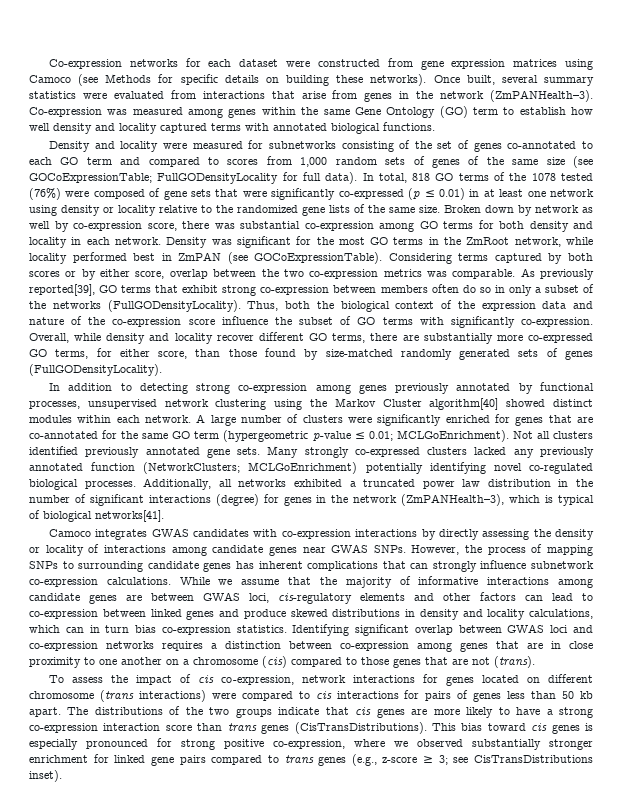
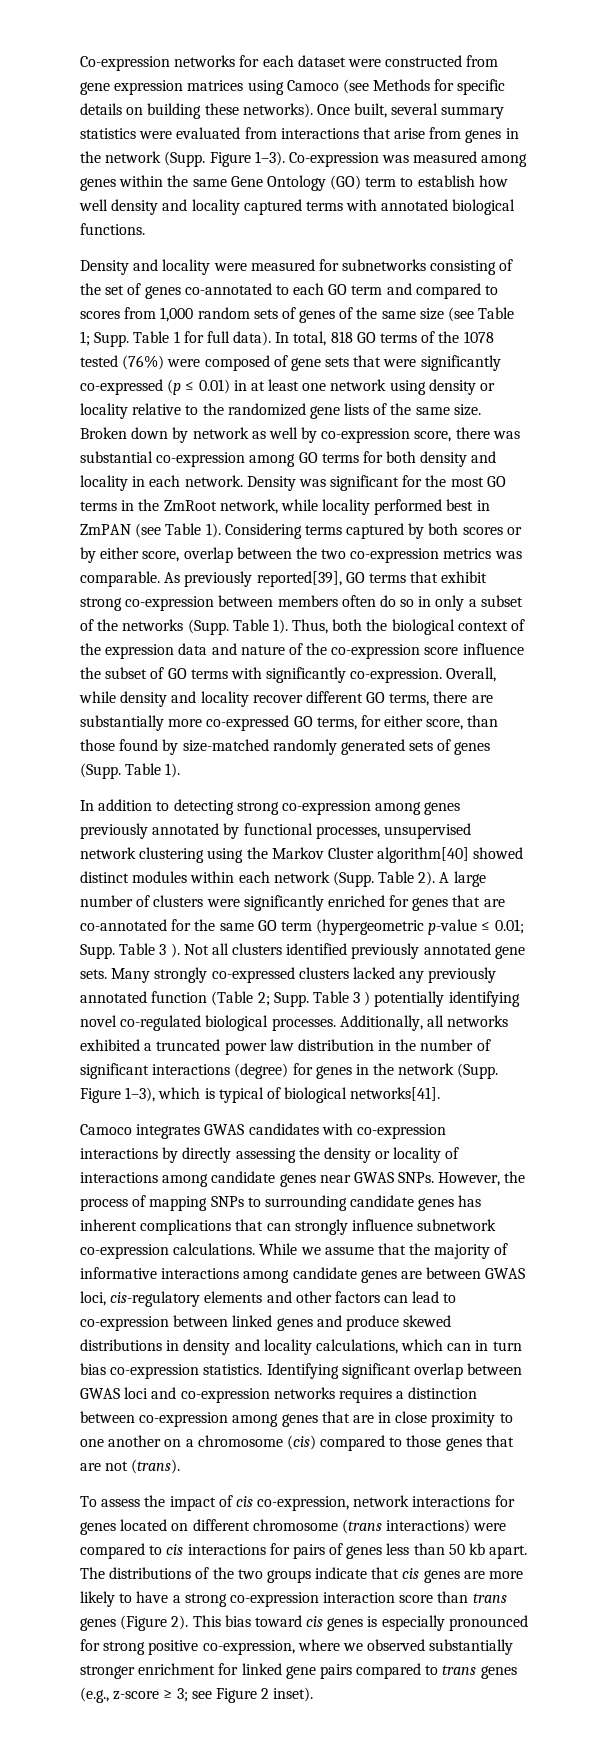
- Once built, several summary statistics were evaluated from interactions that arise from genes in the network (ZmPANHealth–3).
+ Once built, several summary statistics were evaluated from interactions that arise from genes in the network (Supp. Figure 1–3).
- Density and locality were measured for subnetworks consisting of the set of genes co-annotated to each GO term and compared to scores from 1,000 random sets of genes of the same size (see GOCoExpressionTable; FullGODensityLocality for full data).
+ Density and locality were measured for subnetworks consisting of the set of genes co-annotated to each GO term and compared to scores from 1,000 random sets of genes of the same size (see Table 1; Supp. Table 1 for full data).
- Density was significant for the most GO terms in the ZmRoot network, while locality performed best in ZmPAN (see GOCoExpressionTable).
+ Density was significant for the most GO terms in the ZmRoot network, while locality performed best in ZmPAN (see Table 1).
- As previously reported[39], GO terms that exhibit strong co-expression between members often do so in only a subset of the networks (FullGODensityLocality).
+ As previously reported[39], GO terms that exhibit strong co-expression between members often do so in only a subset of the networks (Supp. Table 1).
- Overall, while density and locality recover different GO terms, there are substantially more co-expressed GO terms, for either score, than those found by size-matched randomly generated sets of genes (FullGODensityLocality).
+ Overall, while density and locality recover different GO terms, there are substantially more co-expressed GO terms, for either score, than those found by size-matched randomly generated sets of genes (Supp. Table 1).
- In addition to detecting strong co-expression among genes previously annotated by functional processes, unsupervised network clustering using the Markov Cluster algorithm[40] showed distinct modules within each network.
+ In addition to detecting strong co-expression among genes previously annotated by functional processes, unsupervised network clustering using the Markov Cluster algorithm[40] showed distinct modules within each network (Supp. Table 2).
- A large number of clusters were significantly enriched for genes that are co-annotated for the same GO term (hypergeometric p-value ≤ 0.01; MCLGoEnrichment).
+ A large number of clusters were significantly enriched for genes that are co-annotated for the same GO term (hypergeometric p-value ≤ 0.01; Supp. Table 3 ).
- Many strongly co-expressed clusters lacked any previously annotated function (NetworkClusters; MCLGoEnrichment) potentially identifying novel co-regulated biological processes.
+ Many strongly co-expressed clusters lacked any previously annotated function (Table 2; Supp. Table 3 ) potentially identifying novel co-regulated biological processes.
- Additionally, all networks exhibited a truncated power law distribution in the number of significant interactions (degree) for genes in the network (ZmPANHealth–3), which is typical of biological networks[41].
+ Additionally, all networks exhibited a truncated power law distribution in the number of significant interactions (degree) for genes in the network (Supp. Figure 1–3), which is typical of biological networks[41].
- The distributions of the two groups indicate that cis genes are more likely to have a strong co-expression interaction score than trans genes (CisTransDistributions).
+ The distributions of the two groups indicate that cis genes are more likely to have a strong co-expression interaction score than trans genes (Figure 2).
- This bias toward cis genes is especially pronounced for strong positive co-expression, where we observed substantially stronger enrichment for linked gene pairs compared to trans genes (e.g., z-score ≥ 3; see CisTransDistributions inset).
+ This bias toward cis genes is especially pronounced for strong positive co-expression, where we observed substantially stronger enrichment for linked gene pairs compared to trans genes (e.g., z-score ≥ 3; see Figure 2 inset).

